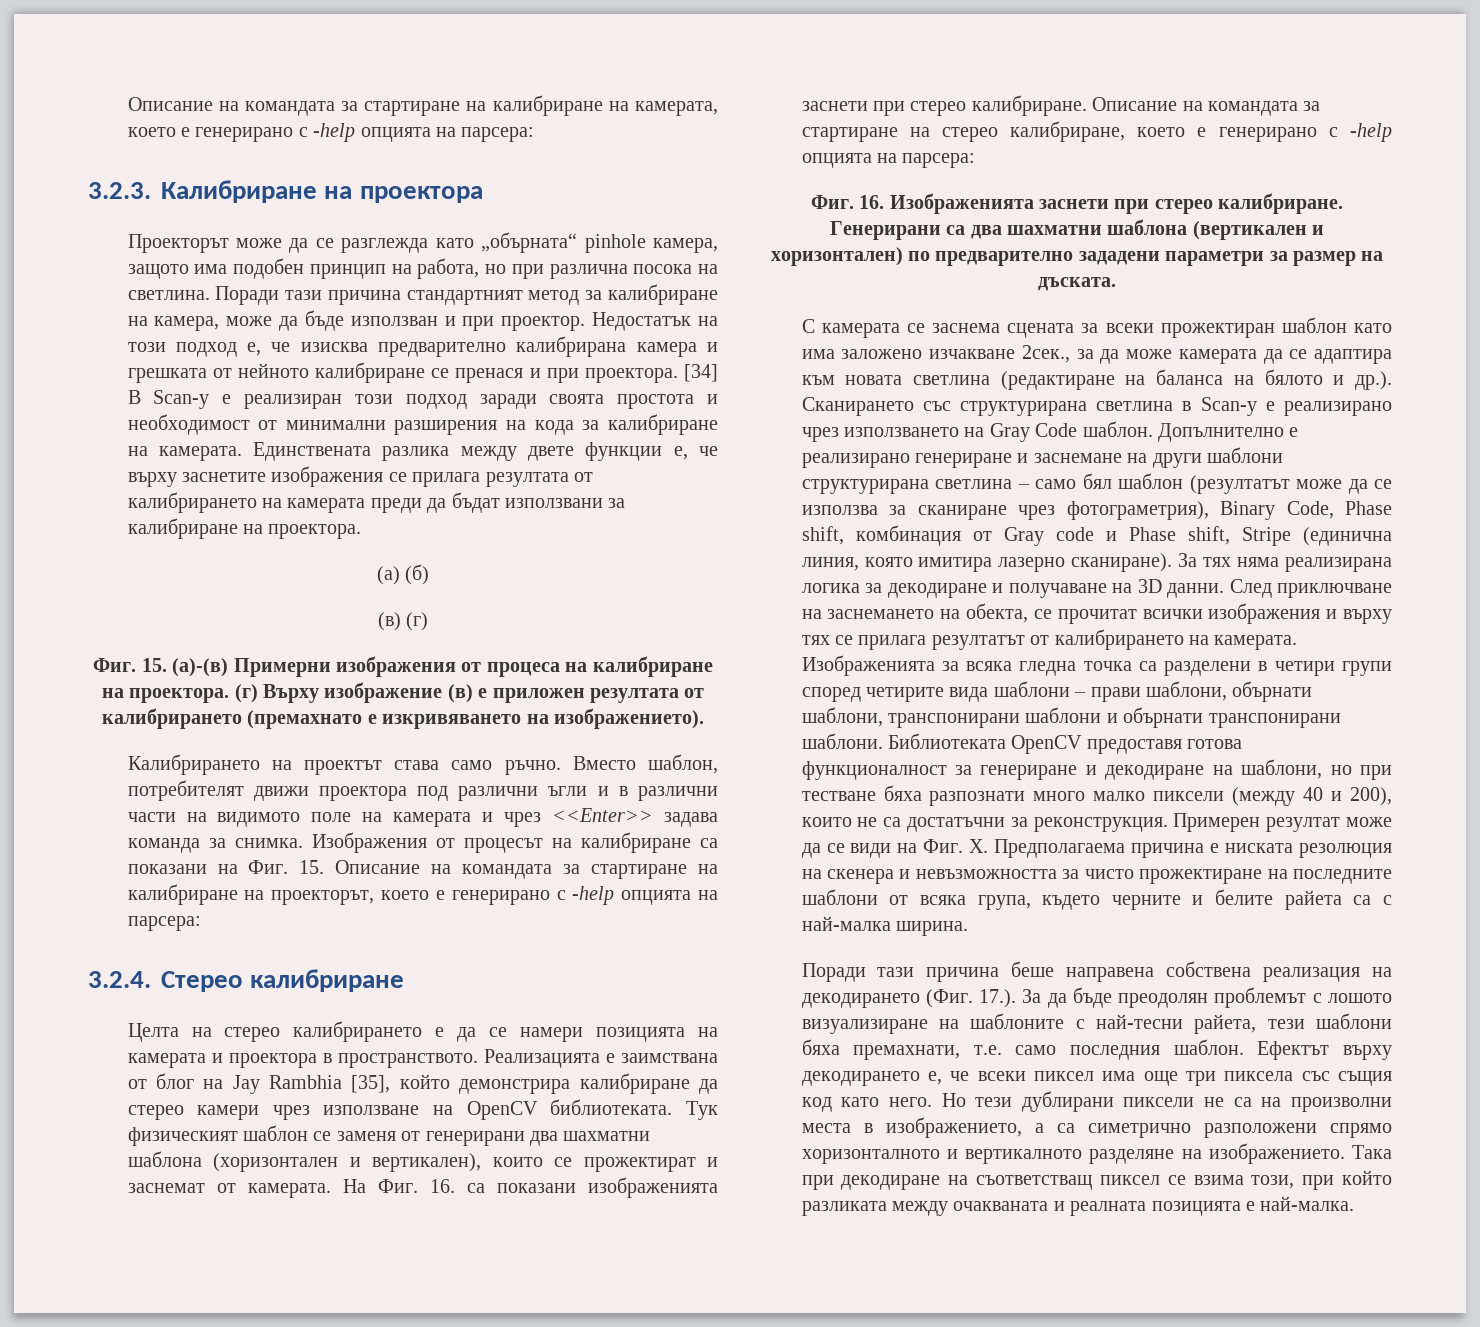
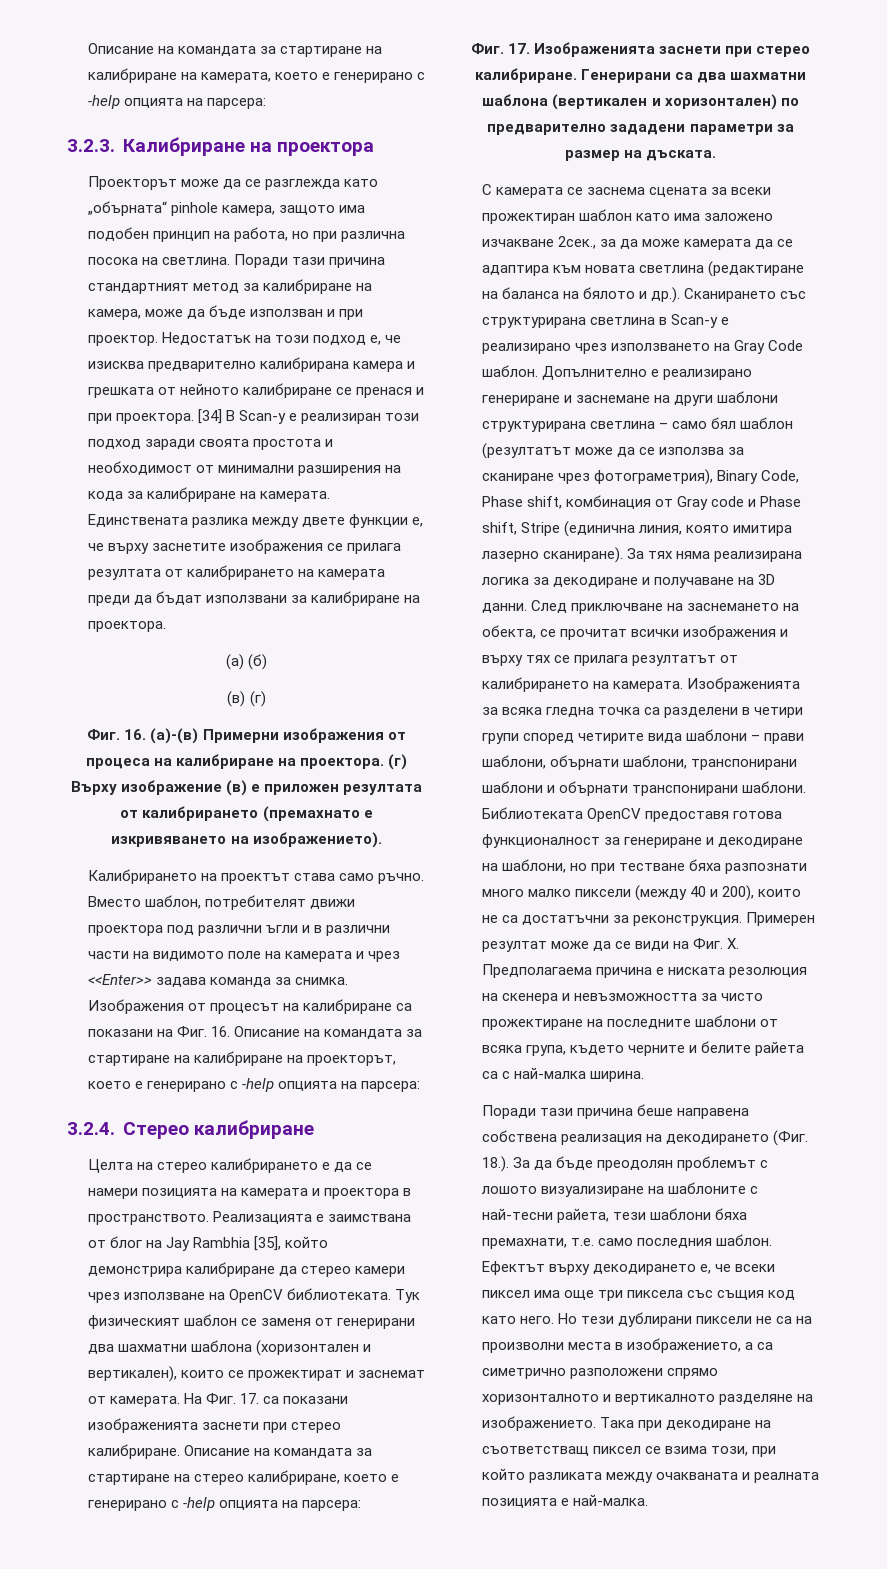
- Фиг. 15. (а)-(в) Примерни изображения от процеса на калибриране на проектора.
+ Фиг. 16. (а)-(в) Примерни изображения от процеса на калибриране на проектора.
- Изображения от процесът на калибриране са показани на Фиг. 15. Описание на командата за стартиране на калибриране на проекторът, което е генерирано с -help опцията на парсера:
+ Изображения от процесът на калибриране са показани на Фиг. 16. Описание на командата за стартиране на калибриране на проекторът, което е генерирано с -help опцията на парсера:
- На Фиг. 16. са показани изображенията заснети при стерео калибриране.
+ На Фиг. 17. са показани изображенията заснети при стерео калибриране.
- Фиг. 16. Изображенията заснети при стерео калибриране.
+ Фиг. 17. Изображенията заснети при стерео калибриране.
- Поради тази причина беше направена собствена реализация на декодирането (Фиг. 17.). За да бъде преодолян проблемът с лошото визуализиране на шаблоните с най-тесни райета, тези шаблони бяха премахнати, т.е. само последния шаблон.
+ Поради тази причина беше направена собствена реализация на декодирането (Фиг. 18.). За да бъде преодолян проблемът с лошото визуализиране на шаблоните с най-тесни райета, тези шаблони бяха премахнати, т.е. само последния шаблон.

